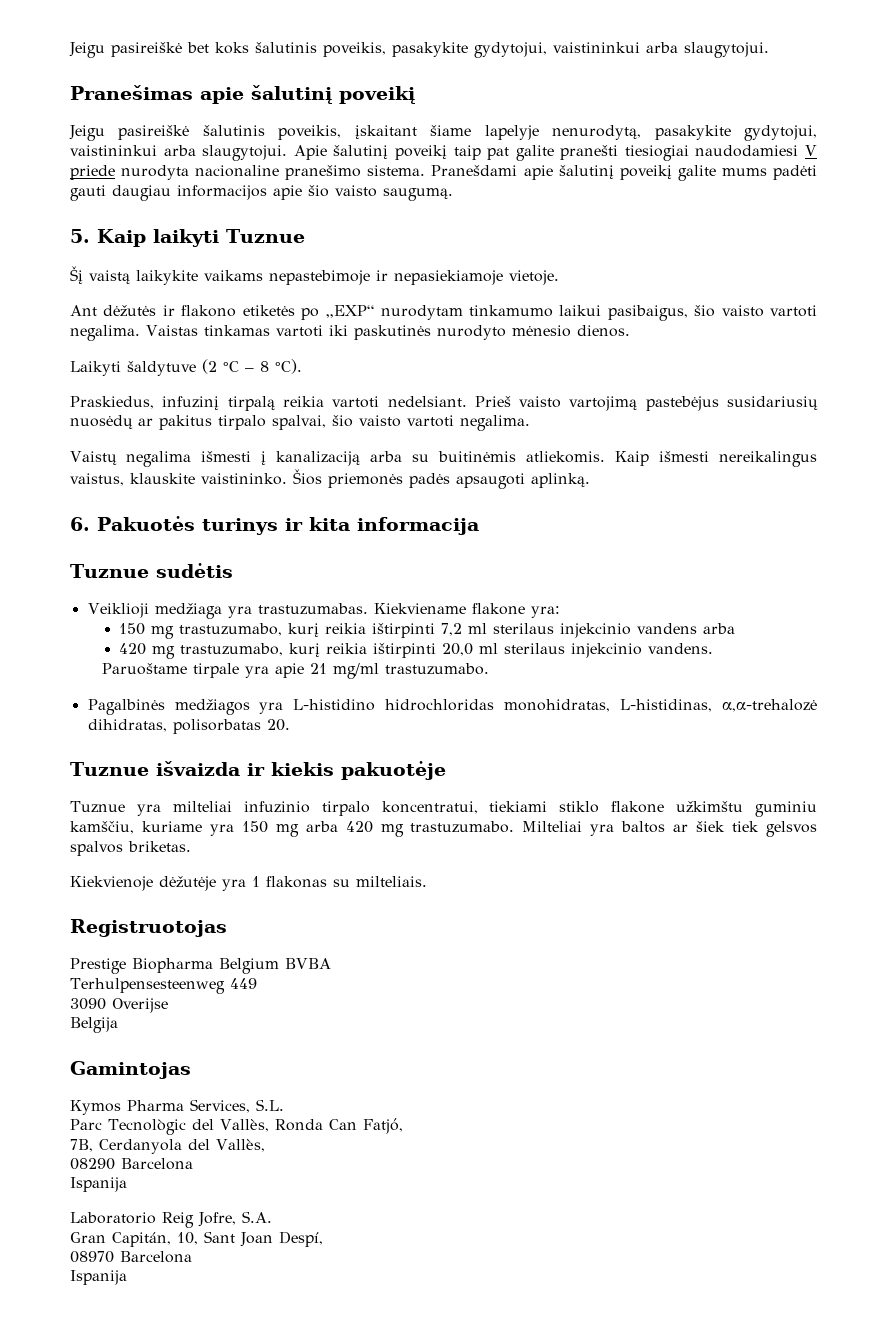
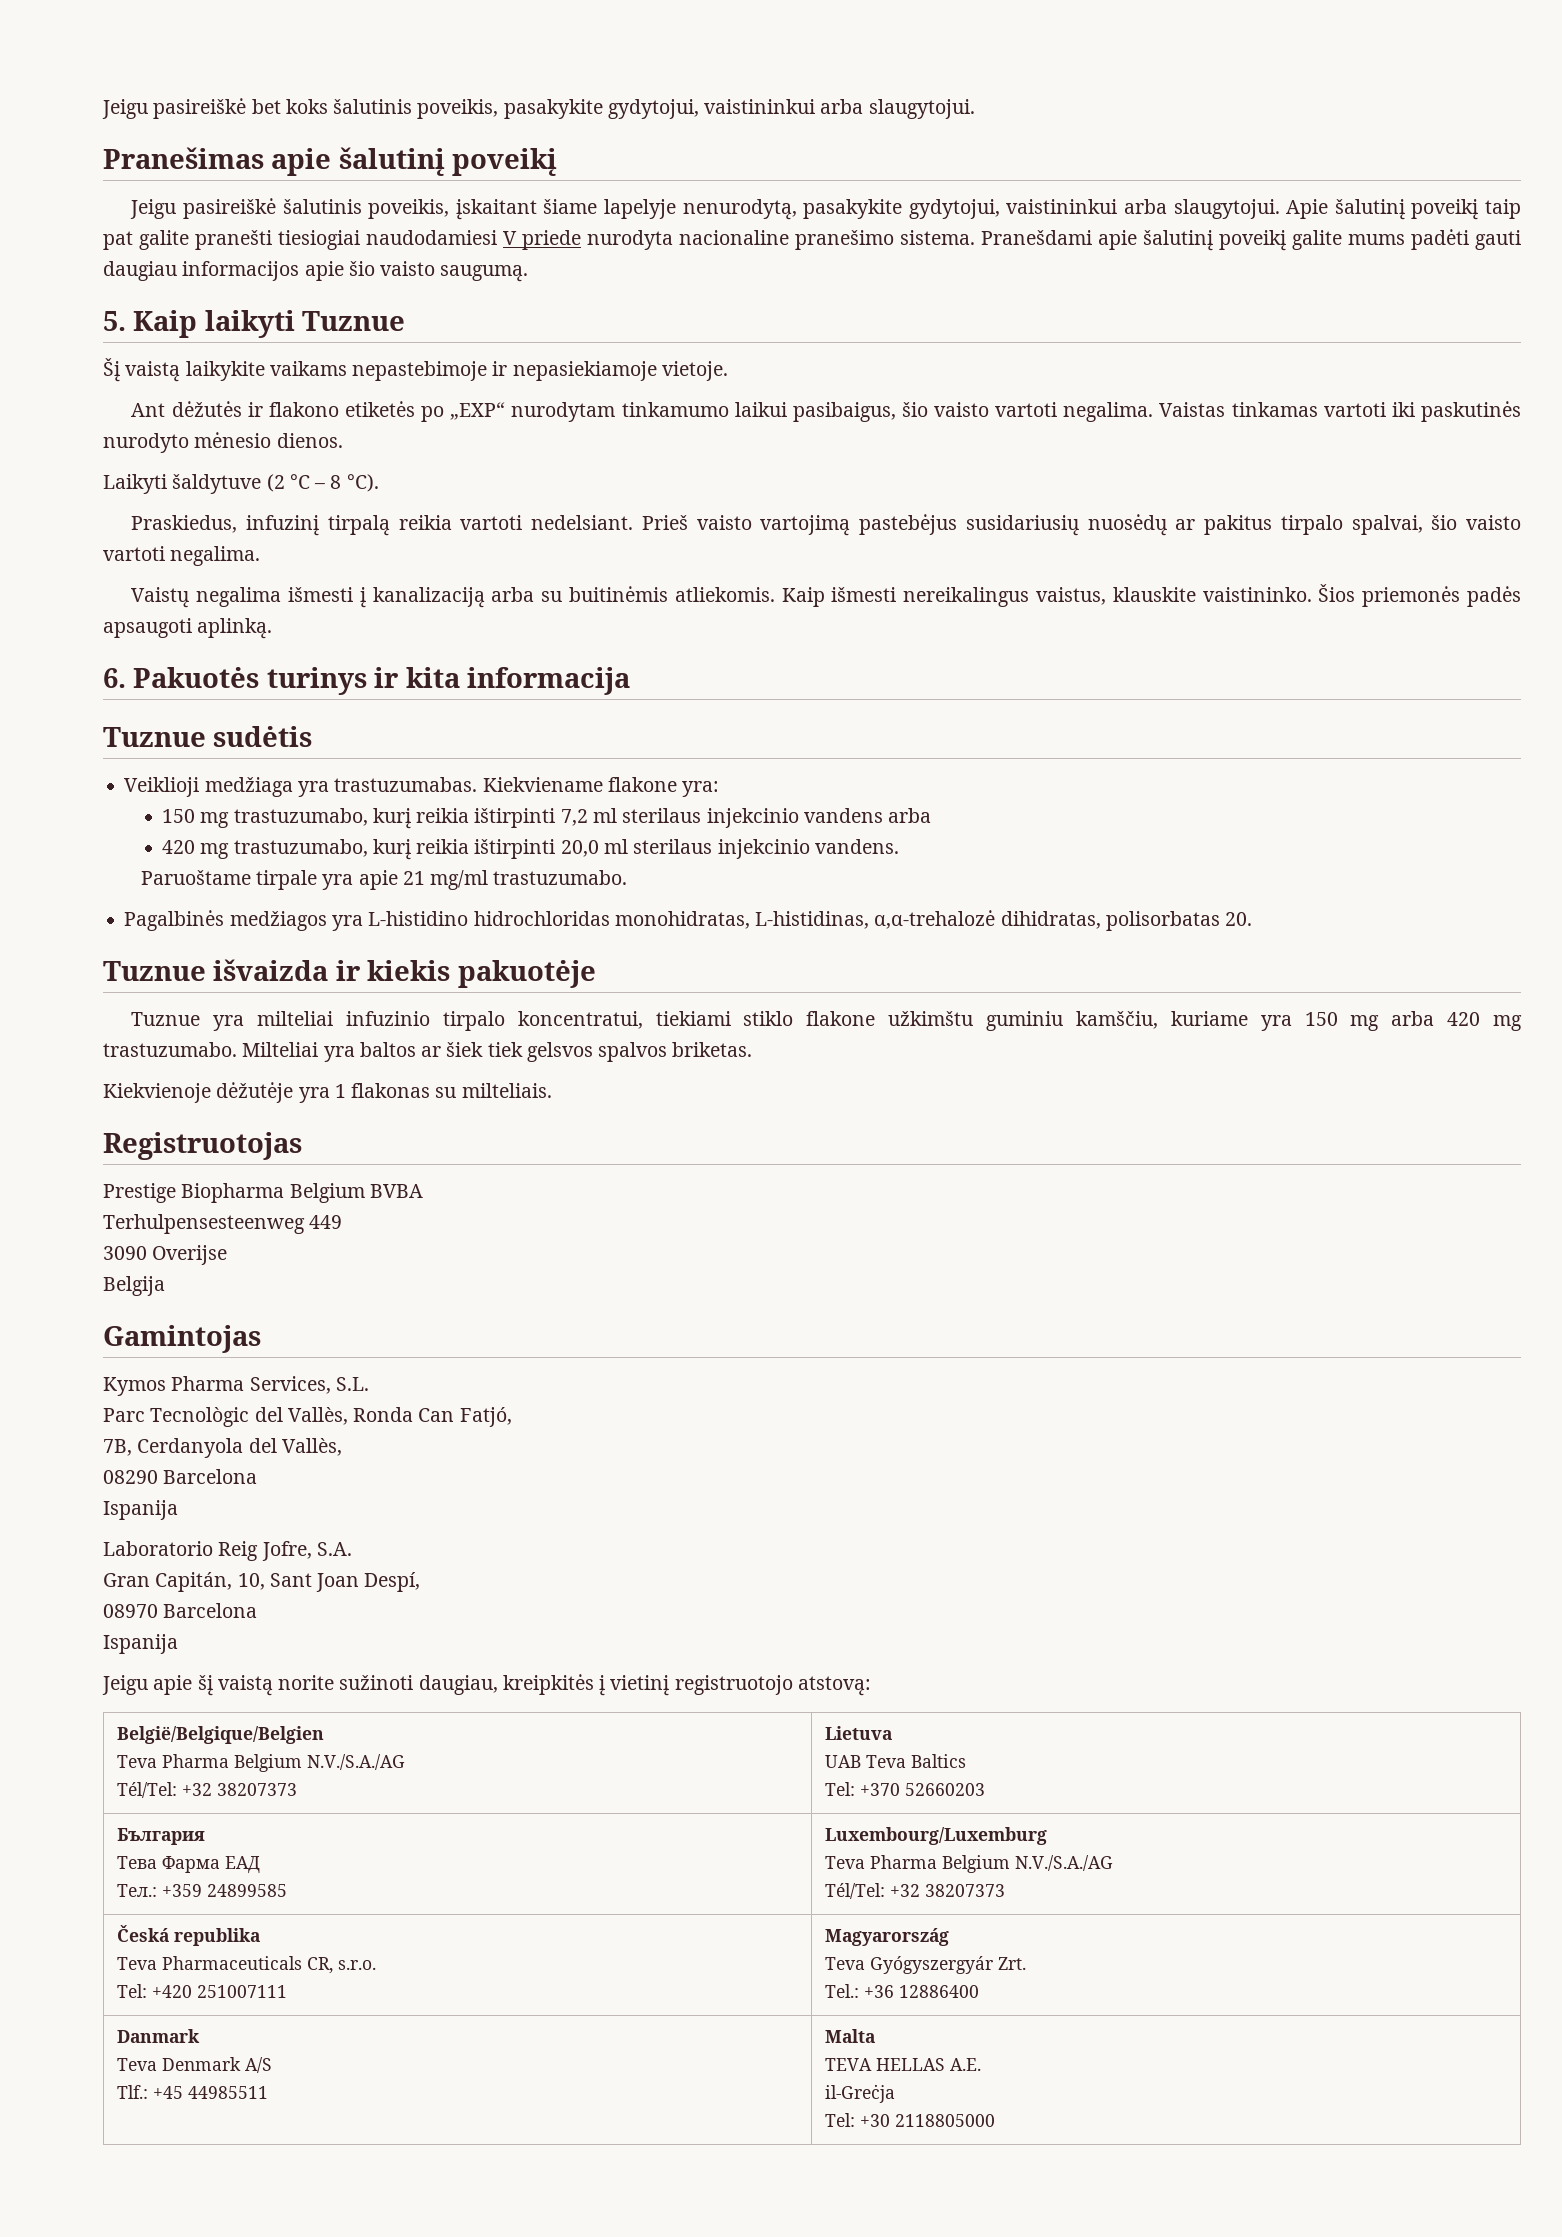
+ Jeigu apie šį vaistą norite sužinoti daugiau, kreipkitės į vietinį registruotojo atstovą:
+ België/Belgique/Belgien
+ Teva Pharma Belgium N.V./S.A./AG
+ Tél/Tel: +32 38207373 | Lietuva
+ UAB Teva Baltics
+ Tel: +370 52660203
+ България
+ Тева Фарма ЕАД
+ Teл.: +359 24899585 | Luxembourg/Luxemburg
+ Teva Pharma Belgium N.V./S.A./AG
+ Tél/Tel: +32 38207373
+ Česká republika
+ Teva Pharmaceuticals CR, s.r.o.
+ Tel: +420 251007111 | Magyarország
+ Teva Gyógyszergyár Zrt.
+ Tel.: +36 12886400
+ Danmark
+ Teva Denmark A/S
+ Tlf.: +45 44985511 | Malta
+ TEVA HELLAS Α.Ε.
+ il-Greċja
+ Tel: +30 2118805000

